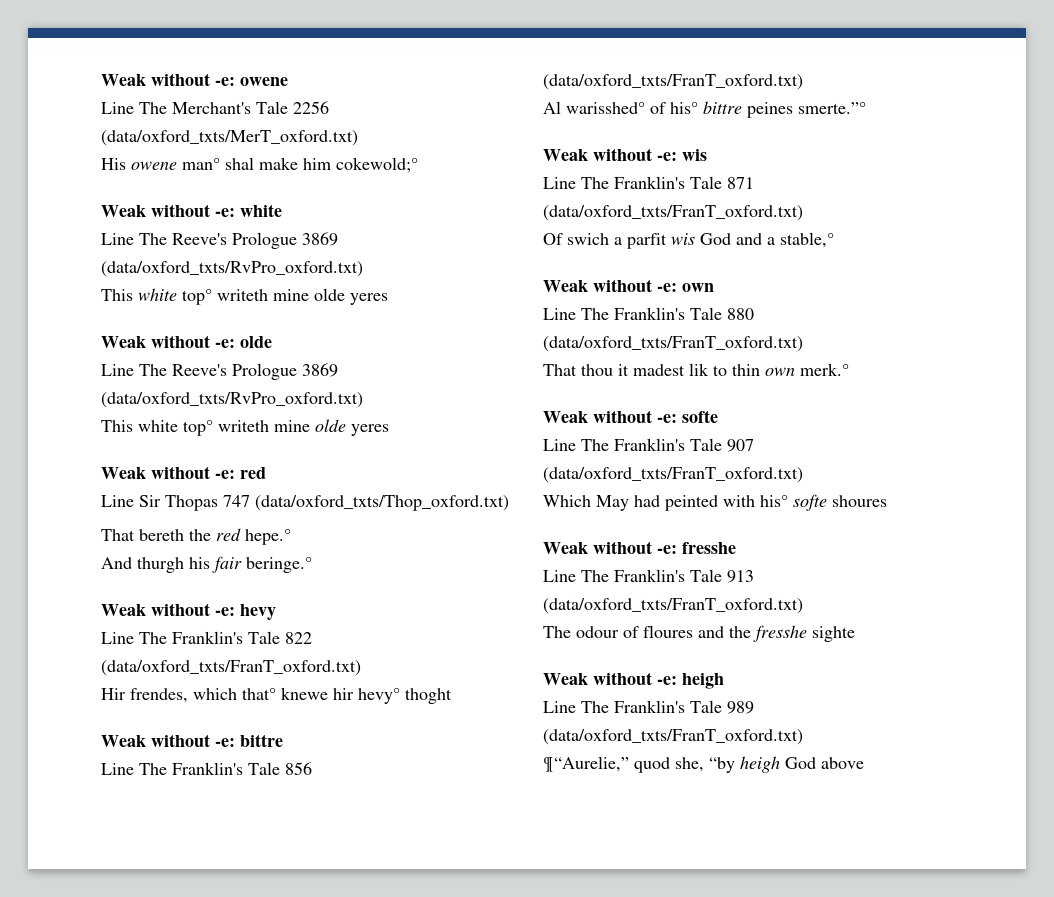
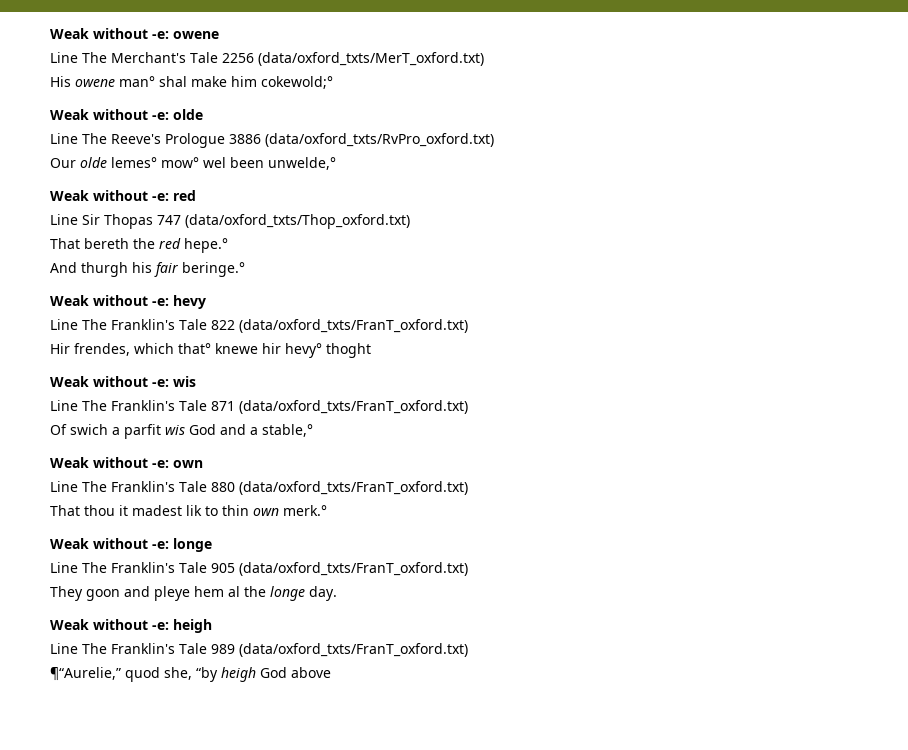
- Weak without -e: white
- Line The Reeve's Prologue 3869 (data/oxford_txts/RvPro_oxford.txt)
- This white top° writeth mine olde yeres
  Weak without -e: olde
- Line The Reeve's Prologue 3869 (data/oxford_txts/RvPro_oxford.txt)
- This white top° writeth mine olde yeres
+ Line The Reeve's Prologue 3886 (data/oxford_txts/RvPro_oxford.txt)
+ Our olde lemes° mow° wel been unwelde,°
- Weak without -e: bittre
- Line The Franklin's Tale 856 (data/oxford_txts/FranT_oxford.txt)
- Al warisshed° of his° bittre peines smerte.”°
- Weak without -e: softe
- Line The Franklin's Tale 907 (data/oxford_txts/FranT_oxford.txt)
- Which May had peinted with his° softe shoures
- Weak without -e: fresshe
- Line The Franklin's Tale 913 (data/oxford_txts/FranT_oxford.txt)
- The odour of floures and the fresshe sighte
+ Weak without -e: longe
+ Line The Franklin's Tale 905 (data/oxford_txts/FranT_oxford.txt)
+ They goon and pleye hem al the longe day.

